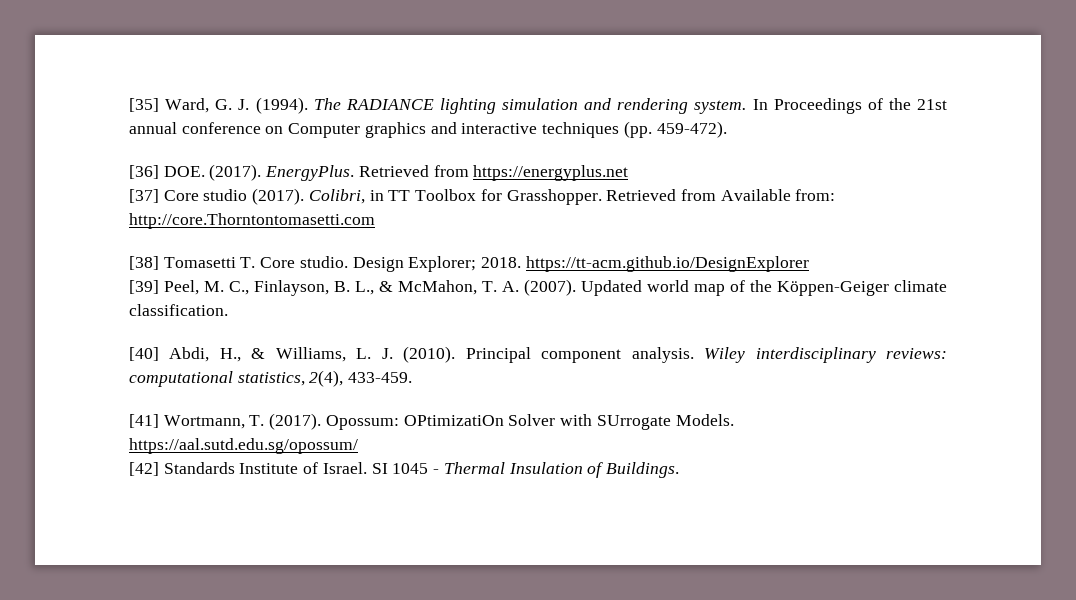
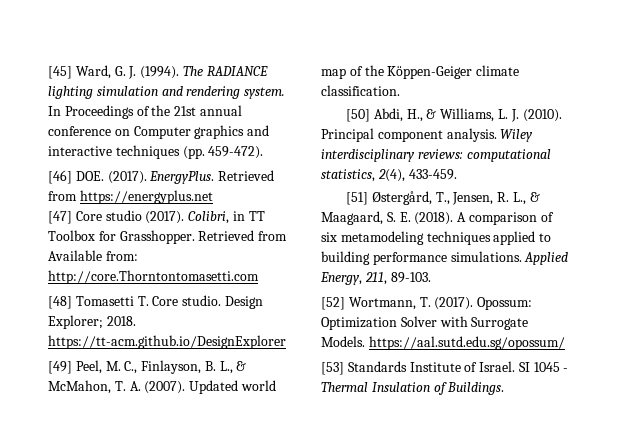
- [35] Ward, G. J. (1994).
+ [45] Ward, G. J. (1994).
- [36] DOE. (2017).
+ [46] DOE. (2017).
- [37] Core studio (2017).
+ [47] Core studio (2017).
- [38] Tomasetti T. Core studio.
+ [48] Tomasetti T. Core studio.
- [39] Peel, M. C., Finlayson, B. L., & McMahon, T. A. (2007).
+ [49] Peel, M. C., Finlayson, B. L., & McMahon, T. A. (2007).
- [40] Abdi, H., & Williams, L. J. (2010).
+ [50] Abdi, H., & Williams, L. J. (2010).
- [41] Wortmann, T. (2017).
+ [51] Østergård, T., Jensen, R. L., & Maagaard, S. E. (2018). A comparison of six metamodeling techniques applied to building performance simulations. Applied Energy, 211, 89-103.
+ [52] Wortmann, T. (2017).
- Opossum: OPtimizatiOn Solver with SUrrogate Models. https://aal.sutd.edu.sg/opossum/
+ Opossum: Optimization Solver with Surrogate Models. https://aal.sutd.edu.sg/opossum/
- [42] Standards Institute of Israel.
+ [53] Standards Institute of Israel.

